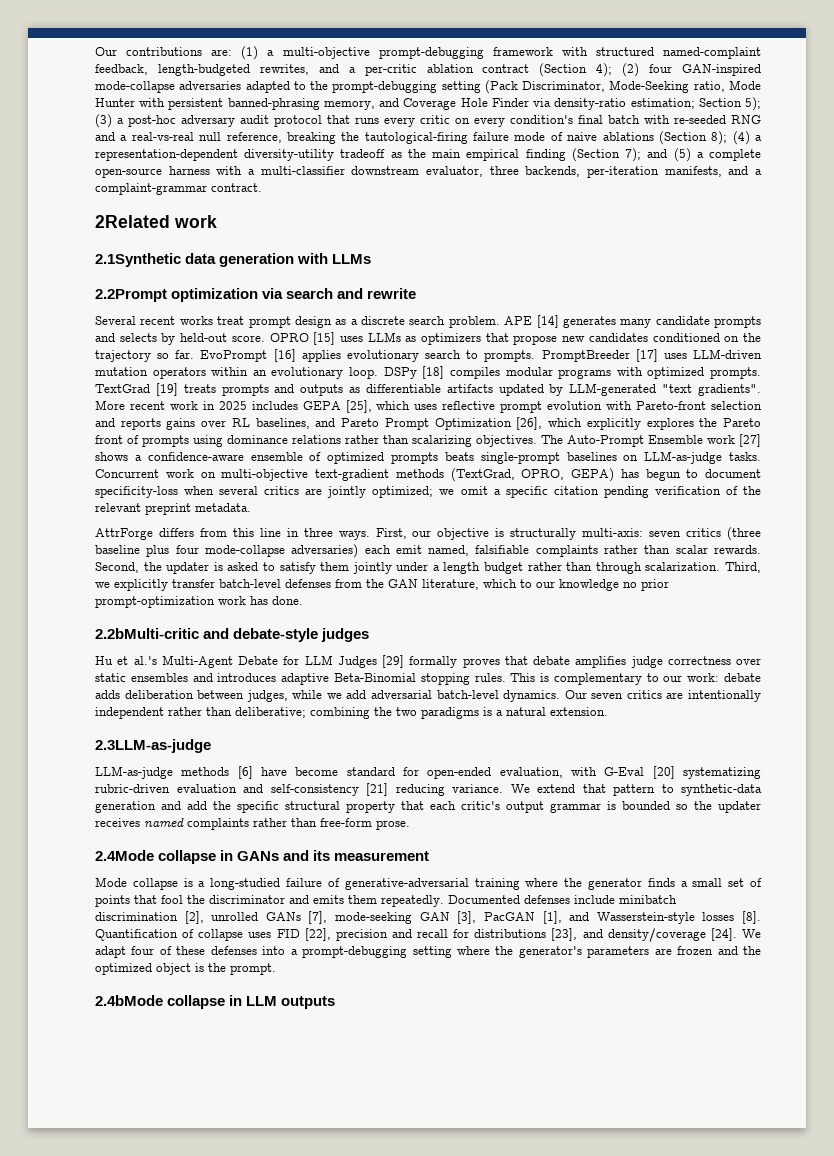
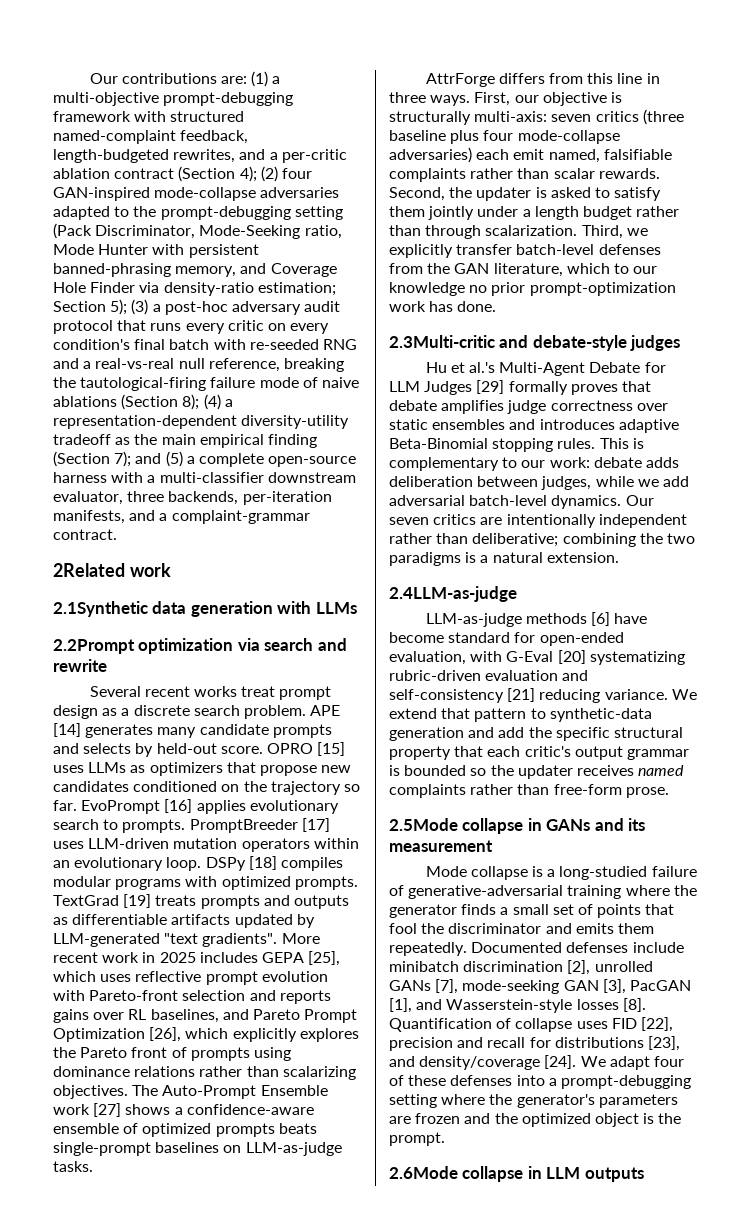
- Concurrent work on multi-objective text-gradient methods (TextGrad, OPRO, GEPA) has begun to document specificity-loss when several critics are jointly optimized; we omit a specific citation pending verification of the relevant preprint metadata.
- 2.2bMulti-critic and debate-style judges
+ 2.3Multi-critic and debate-style judges
- 2.3LLM-as-judge
+ 2.4LLM-as-judge
- 2.4Mode collapse in GANs and its measurement
+ 2.5Mode collapse in GANs and its measurement
- 2.4bMode collapse in LLM outputs
+ 2.6Mode collapse in LLM outputs

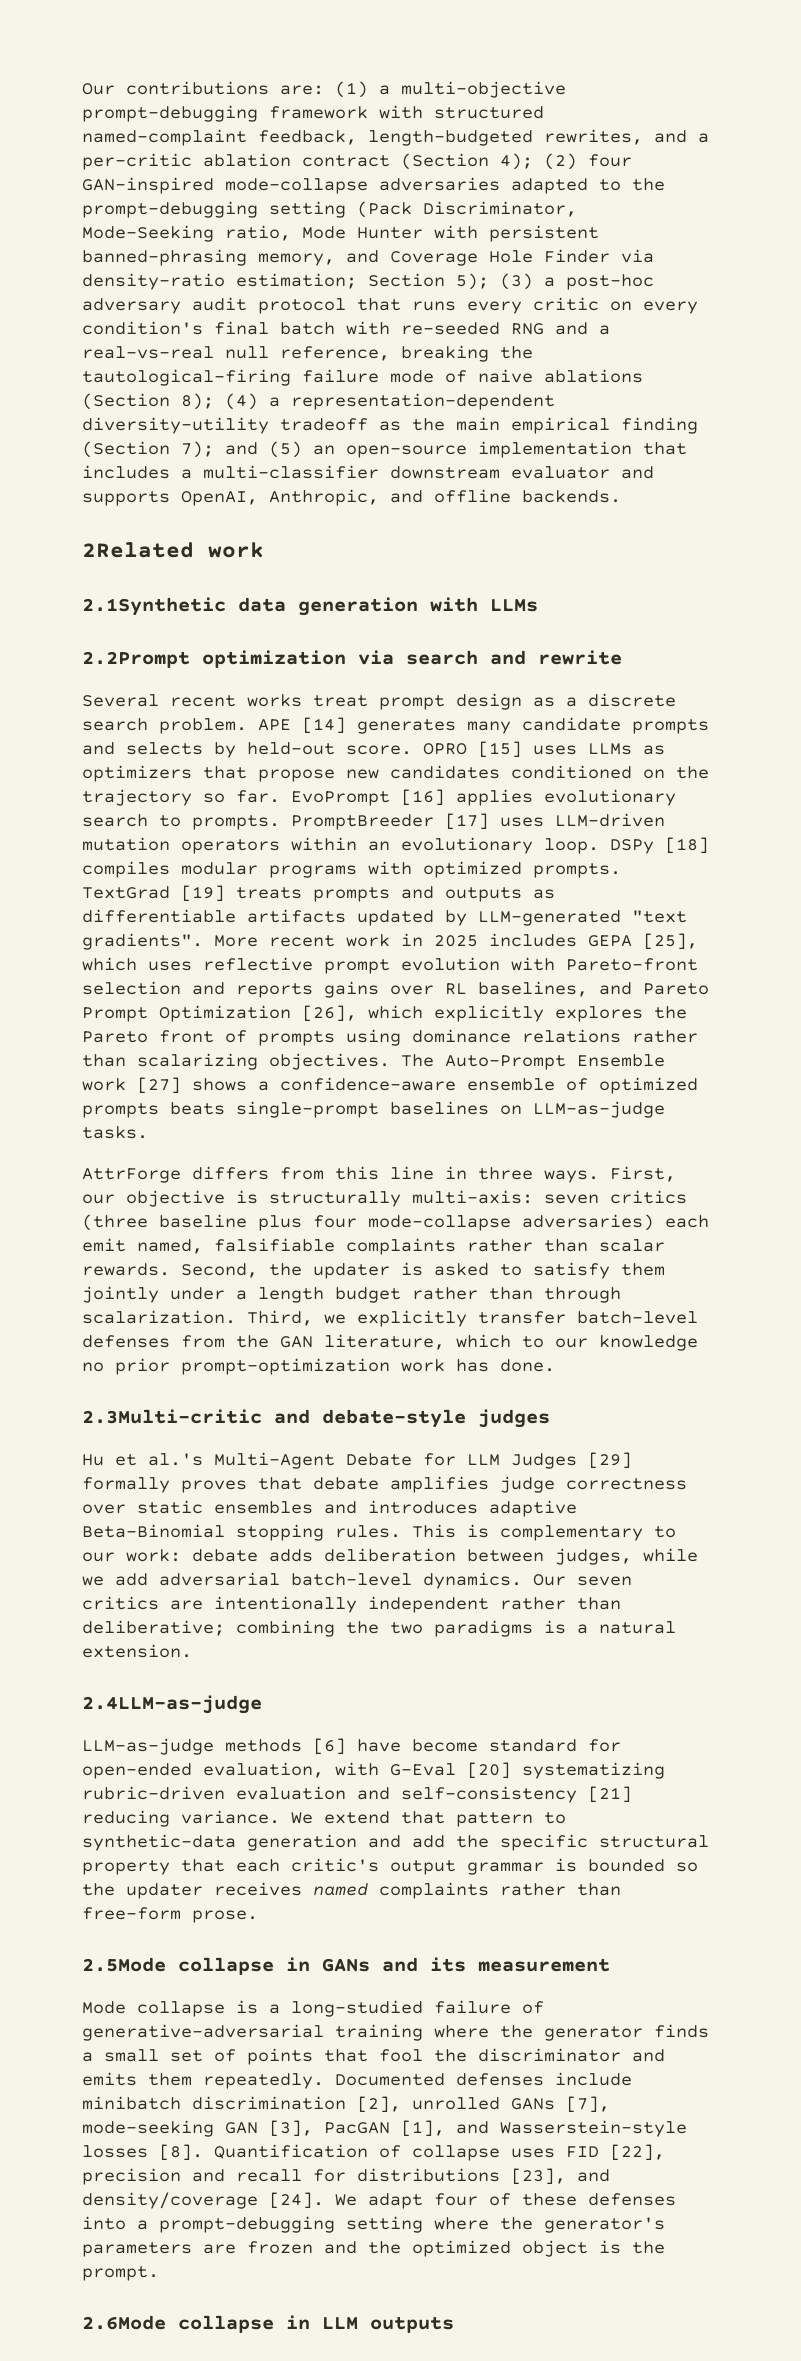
- and (5) a complete open-source harness with a multi-classifier downstream evaluator, three backends, per-iteration manifests, and a complaint-grammar contract.
+ and (5) an open-source implementation that includes a multi-classifier downstream evaluator and supports OpenAI, Anthropic, and offline backends.

